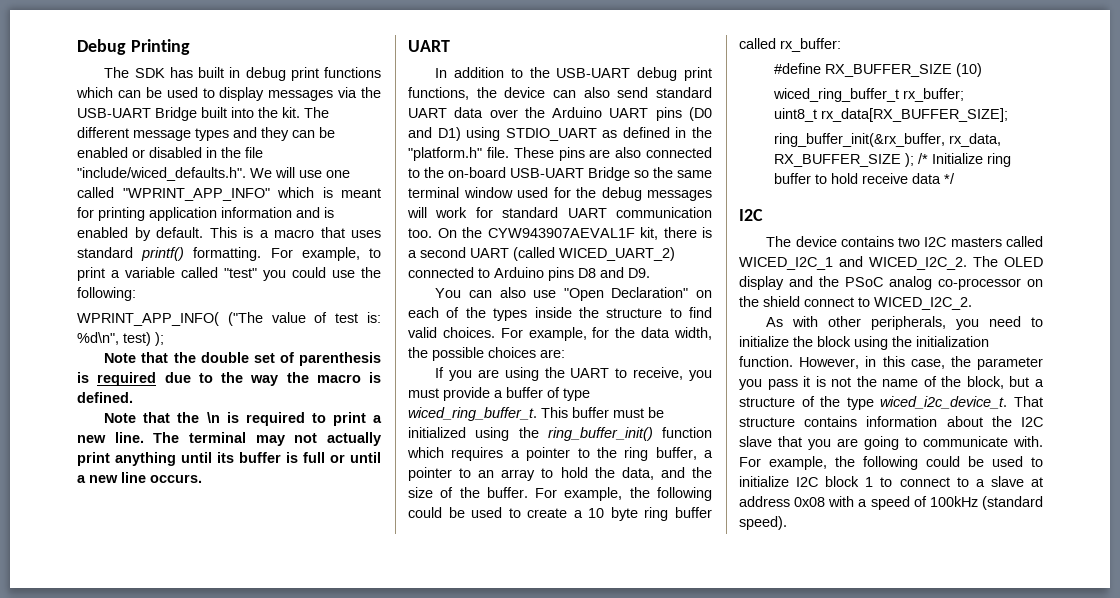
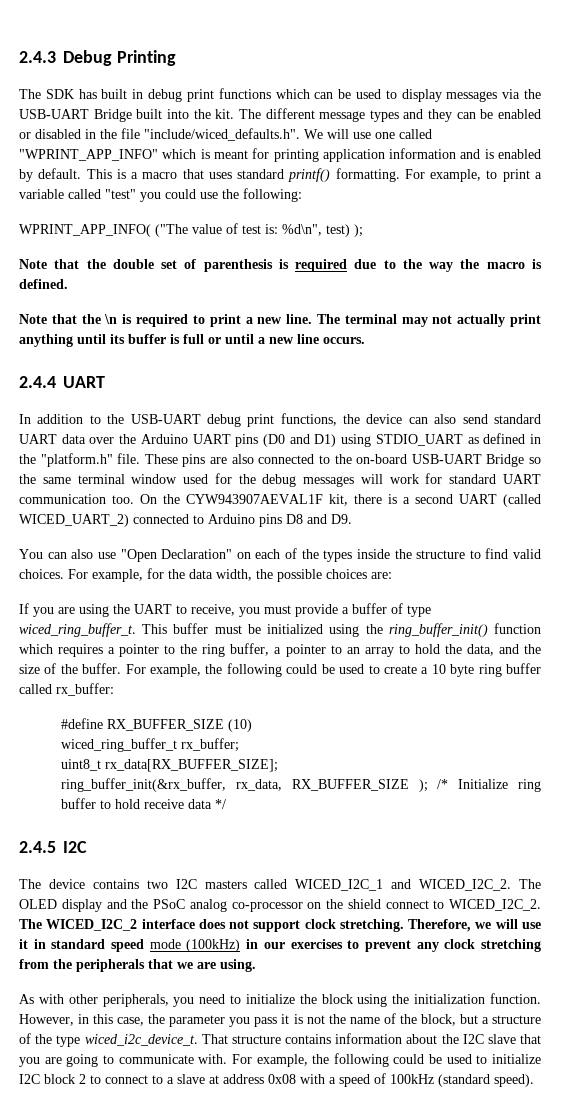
- Debug Printing
+ 2.4.3 Debug Printing
  The terminal may not actually print anything until its buffer is full or until a new line occurs.
- UART
+ 2.4.4 UART
  ring_buffer_init(&rx_buffer, rx_data, RX_BUFFER_SIZE ); /* Initialize ring buffer to hold receive data */
- I2C
+ 2.4.5 I2C
+ The WICED_I2C_2 interface does not support clock stretching. Therefore, we will use it in standard speed mode (100kHz) in our exercises to prevent any clock stretching from the peripherals that we are using.
- For example, the following could be used to initialize I2C block 1 to connect to a slave at address 0x08 with a speed of 100kHz (standard speed).
+ For example, the following could be used to initialize I2C block 2 to connect to a slave at address 0x08 with a speed of 100kHz (standard speed).

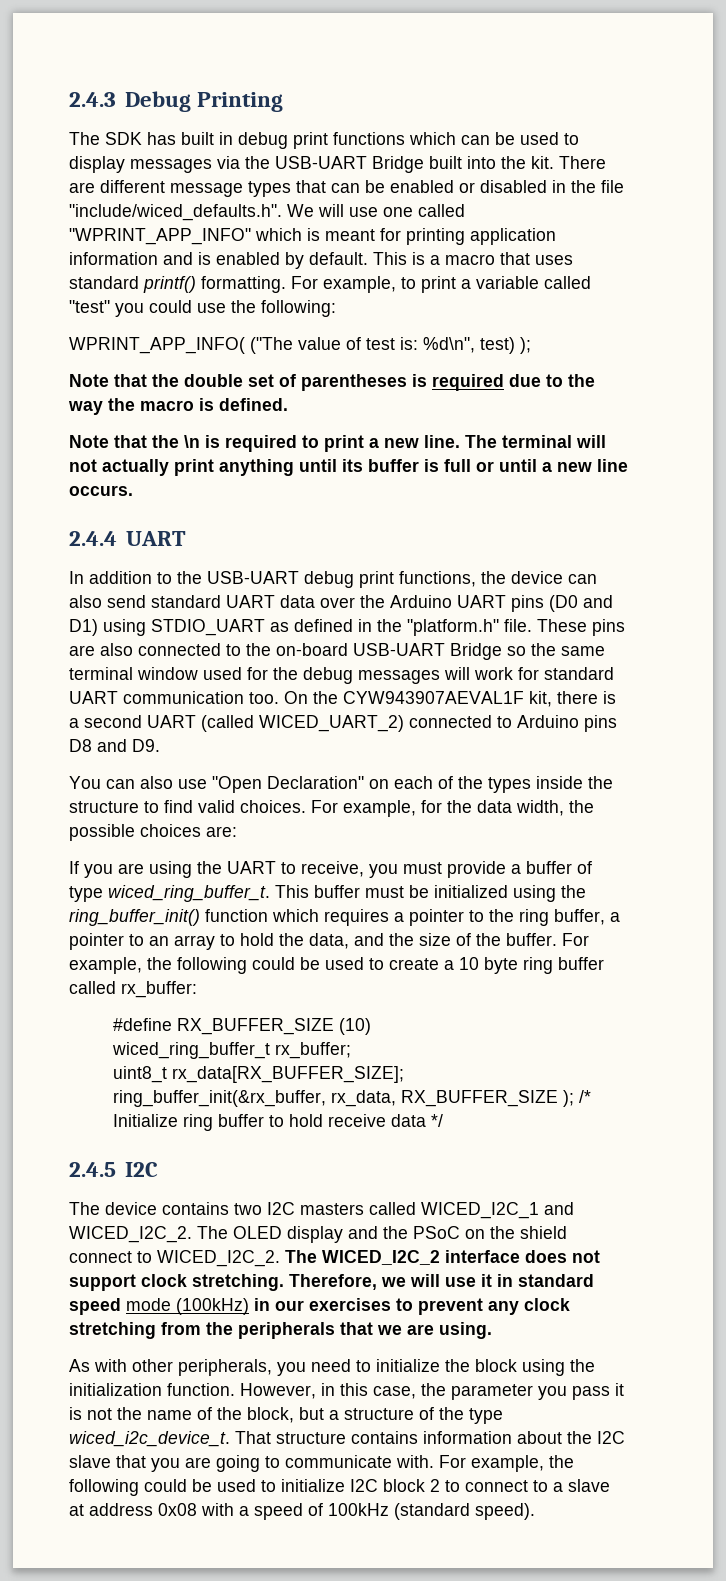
- The different message types and they can be enabled or disabled in the file "include/wiced_defaults.h". We will use one called "WPRINT_APP_INFO" which is meant for printing application information and is enabled by default.
+ There are different message types that can be enabled or disabled in the file "include/wiced_defaults.h". We will use one called "WPRINT_APP_INFO" which is meant for printing application information and is enabled by default.
- Note that the double set of parenthesis is required due to the way the macro is defined.
+ Note that the double set of parentheses is required due to the way the macro is defined.
- The terminal may not actually print anything until its buffer is full or until a new line occurs.
+ The terminal will not actually print anything until its buffer is full or until a new line occurs.
- The OLED display and the PSoC analog co-processor on the shield connect to WICED_I2C_2.
+ The OLED display and the PSoC on the shield connect to WICED_I2C_2.

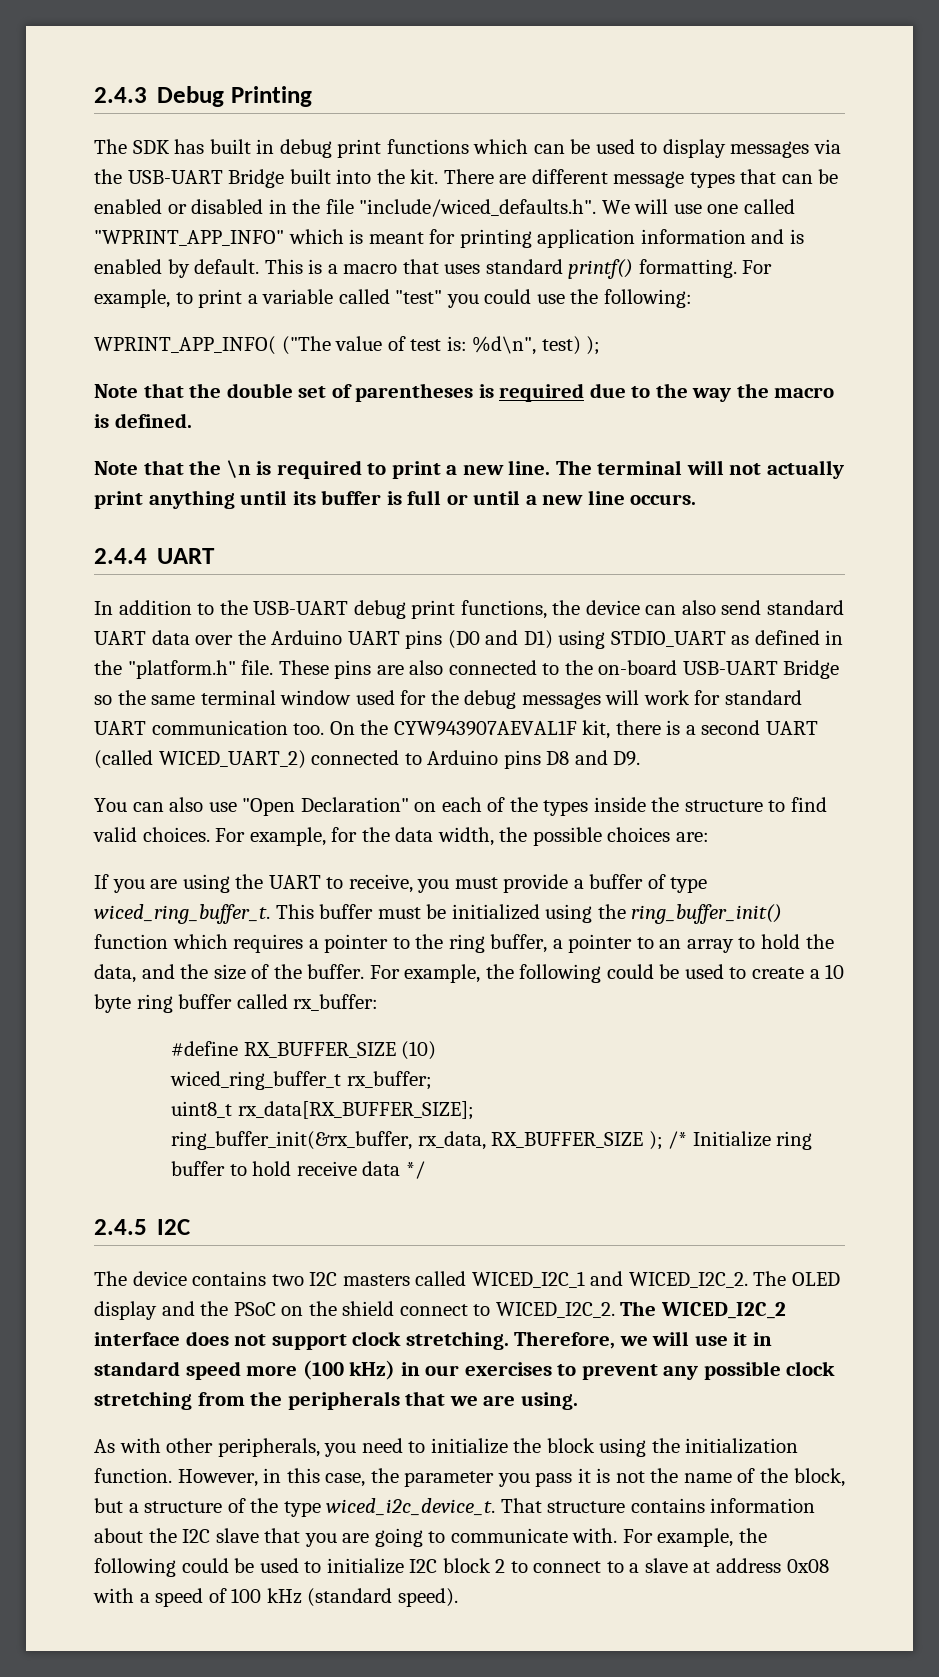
- Therefore, we will use it in standard speed mode (100kHz) in our exercises to prevent any clock stretching from the peripherals that we are using.
+ Therefore, we will use it in standard speed more (100 kHz) in our exercises to prevent any possible clock stretching from the peripherals that we are using.
- For example, the following could be used to initialize I2C block 2 to connect to a slave at address 0x08 with a speed of 100kHz (standard speed).
+ For example, the following could be used to initialize I2C block 2 to connect to a slave at address 0x08 with a speed of 100 kHz (standard speed).

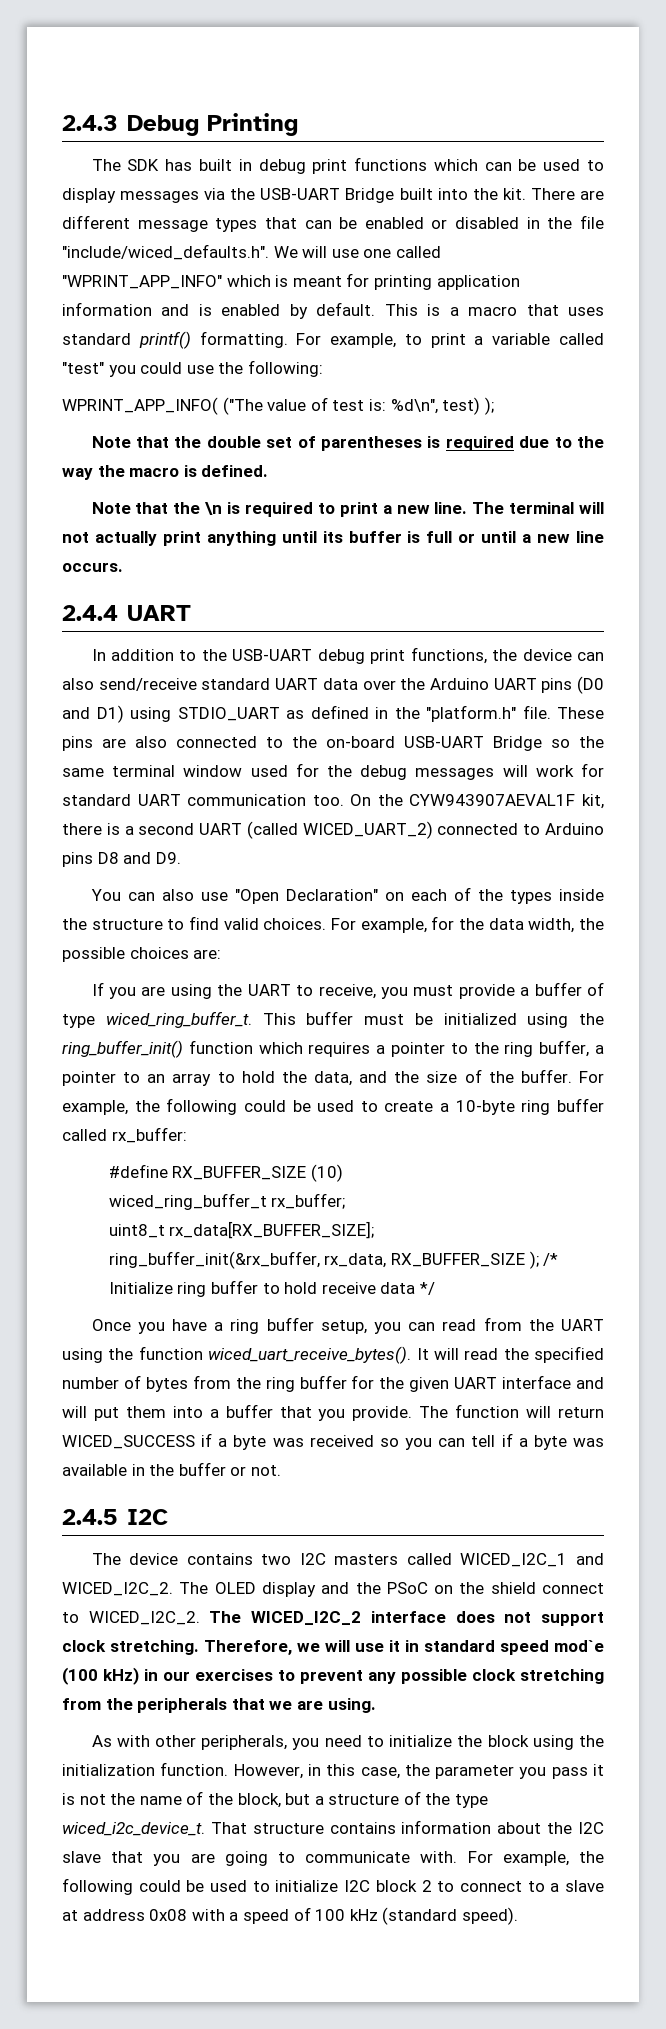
- In addition to the USB-UART debug print functions, the device can also send standard UART data over the Arduino UART pins (D0 and D1) using STDIO_UART as defined in the "platform.h" file.
+ In addition to the USB-UART debug print functions, the device can also send/receive standard UART data over the Arduino UART pins (D0 and D1) using STDIO_UART as defined in the "platform.h" file.
- For example, the following could be used to create a 10 byte ring buffer called rx_buffer:
+ For example, the following could be used to create a 10-byte ring buffer called rx_buffer:
+ Once you have a ring buffer setup, you can read from the UART using the function wiced_uart_receive_bytes(). It will read the specified number of bytes from the ring buffer for the given UART interface and will put them into a buffer that you provide. The function will return WICED_SUCCESS if a byte was received so you can tell if a byte was available in the buffer or not.
- Therefore, we will use it in standard speed more (100 kHz) in our exercises to prevent any possible clock stretching from the peripherals that we are using.
+ Therefore, we will use it in standard speed mod`e (100 kHz) in our exercises to prevent any possible clock stretching from the peripherals that we are using.

